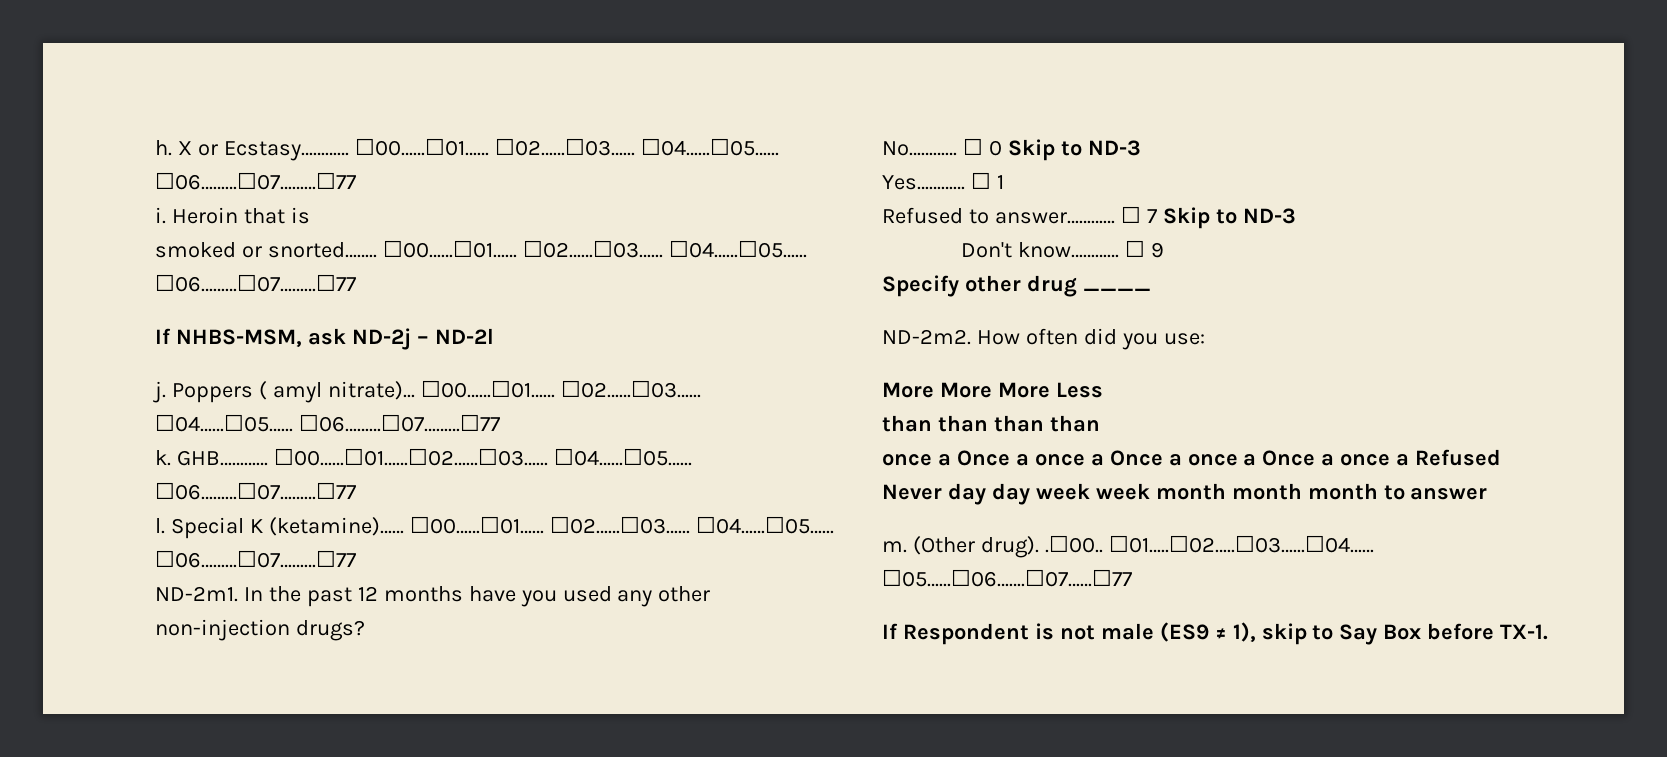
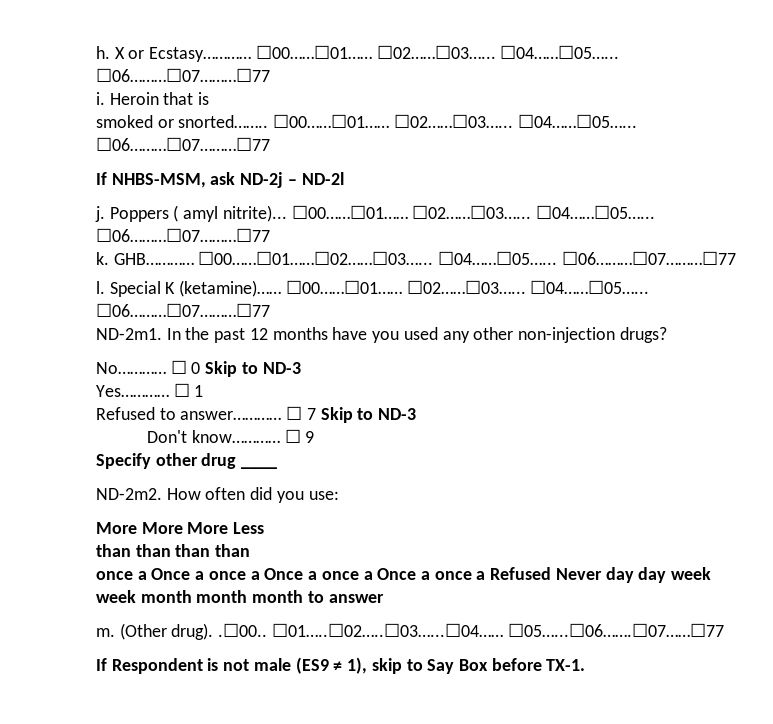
- Poppers ( amyl nitrate)...
+ Poppers ( amyl nitrite)...

